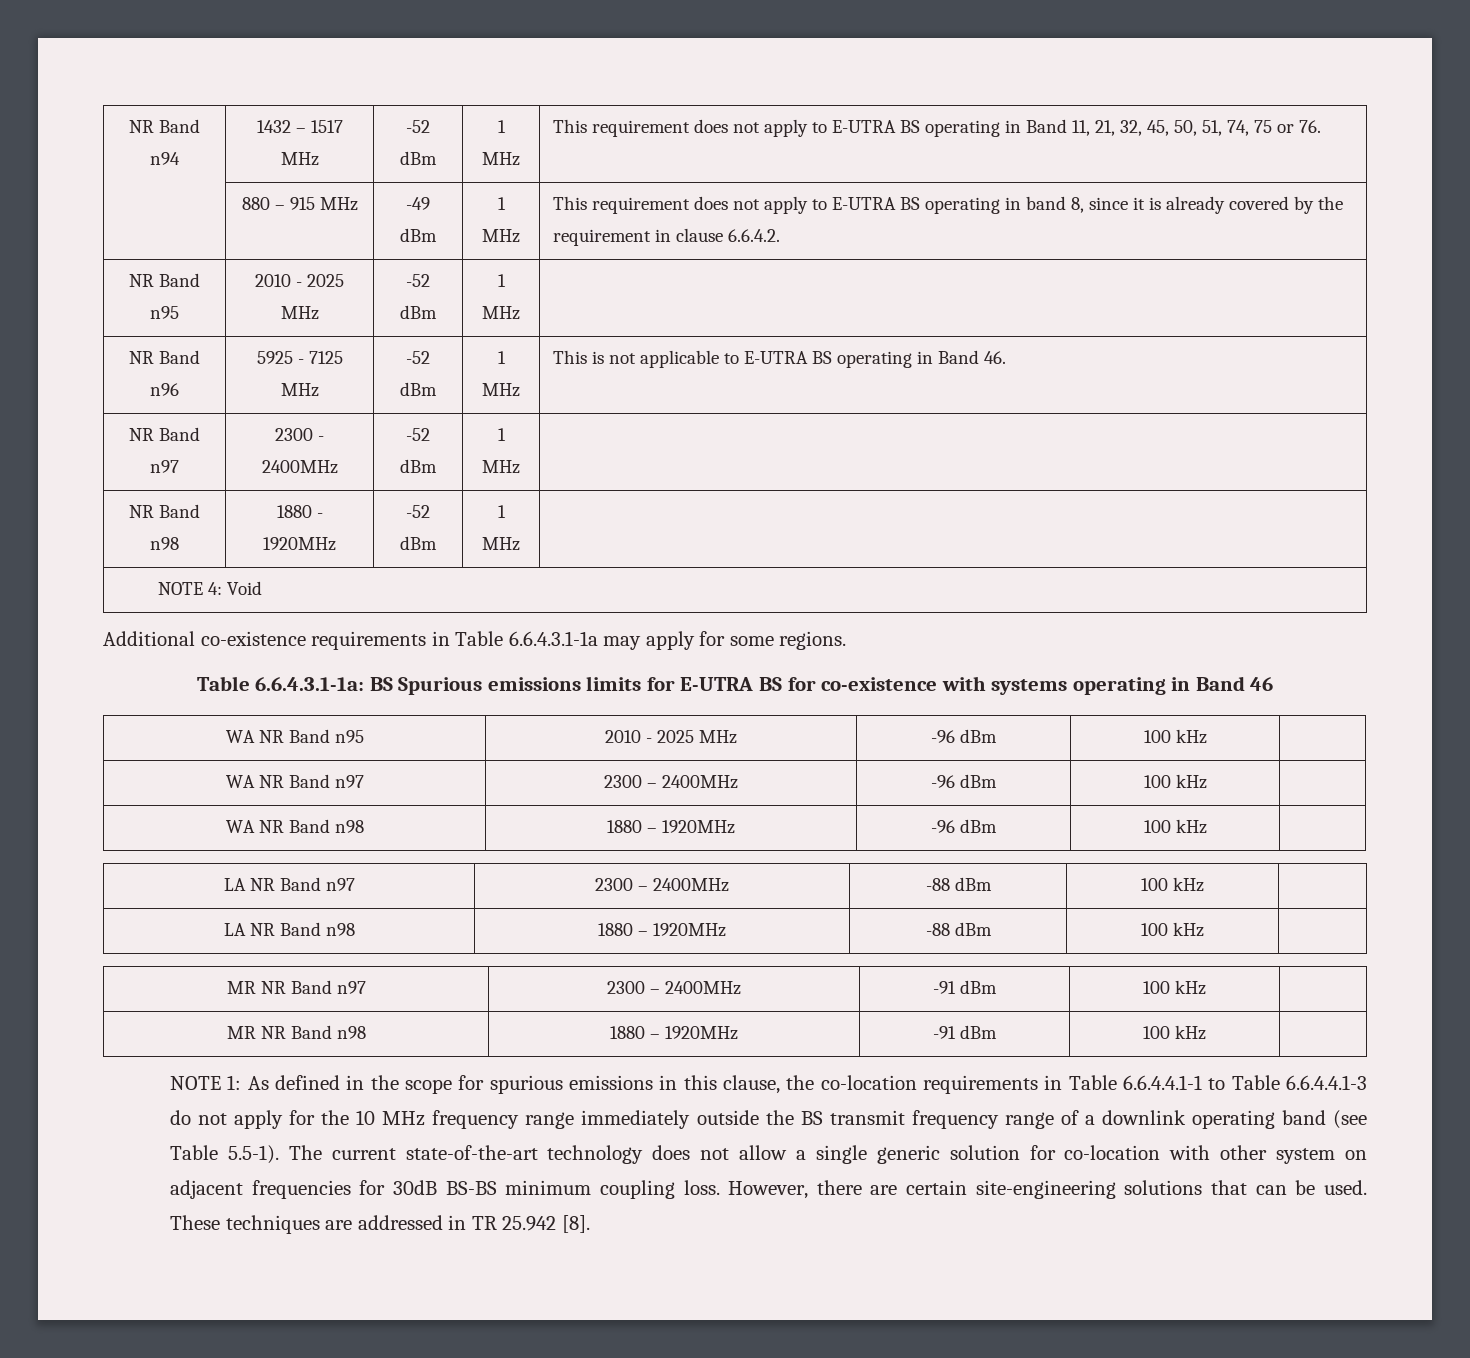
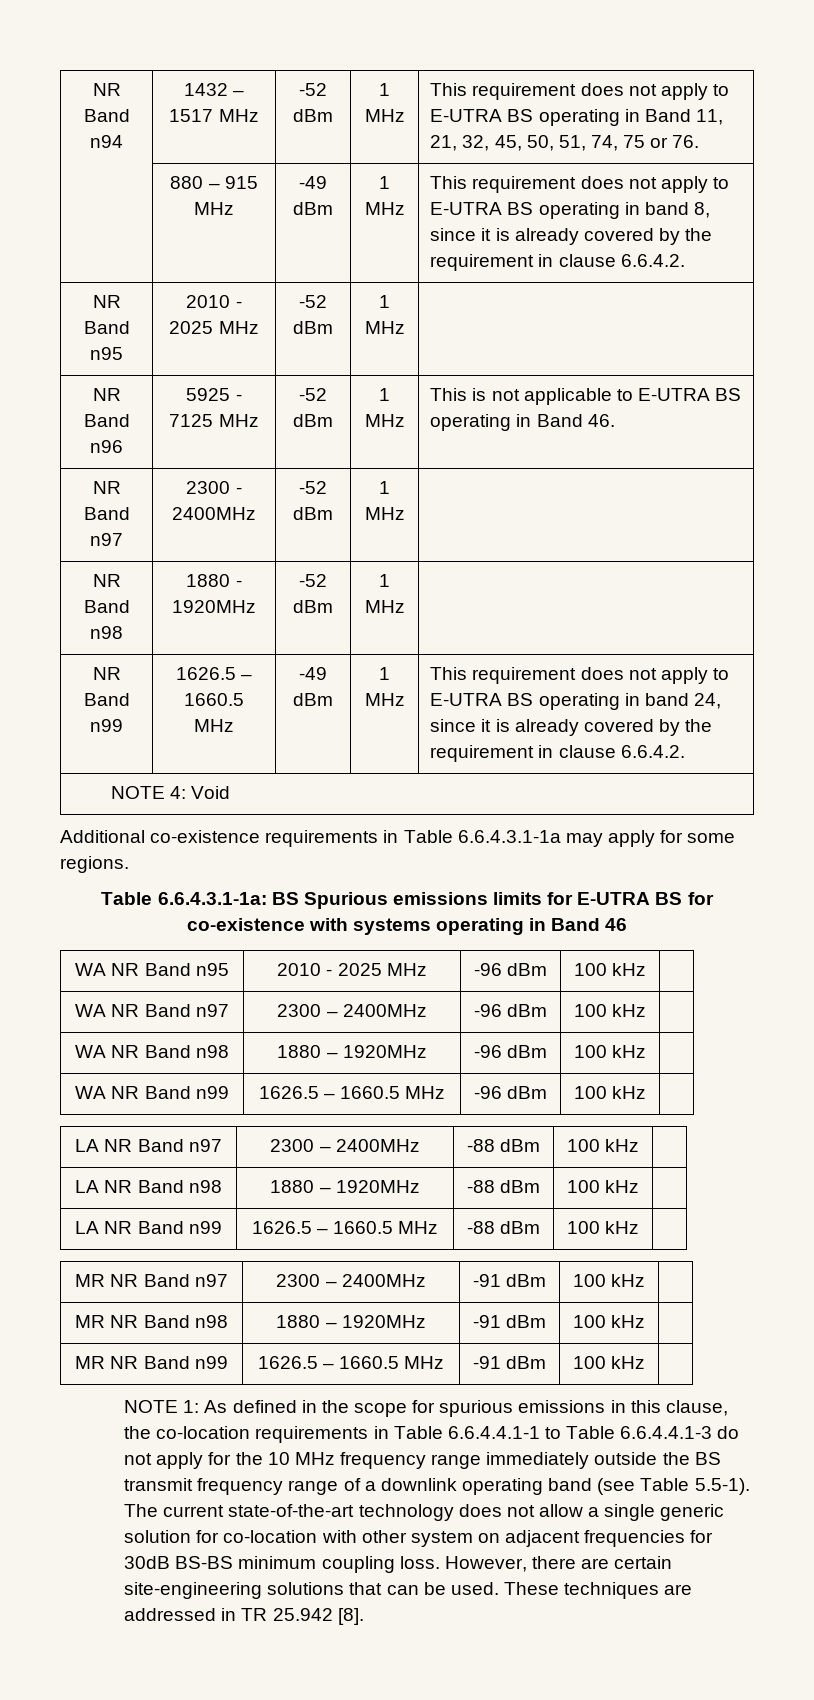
+ NR Band n99 | 1626.5 – 1660.5 MHz | -49 dBm | 1 MHz | This requirement does not apply to E-UTRA BS operating in band 24, since it is already covered by the requirement in clause 6.6.4.2.
+ WA NR Band n99 | 1626.5 – 1660.5 MHz | -96 dBm | 100 kHz |
+ LA NR Band n99 | 1626.5 – 1660.5 MHz | -88 dBm | 100 kHz |
+ MR NR Band n99 | 1626.5 – 1660.5 MHz | -91 dBm | 100 kHz |

